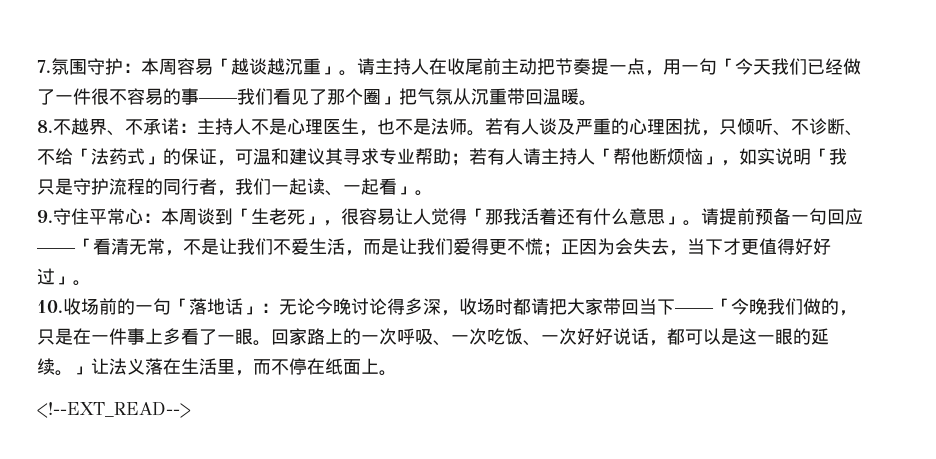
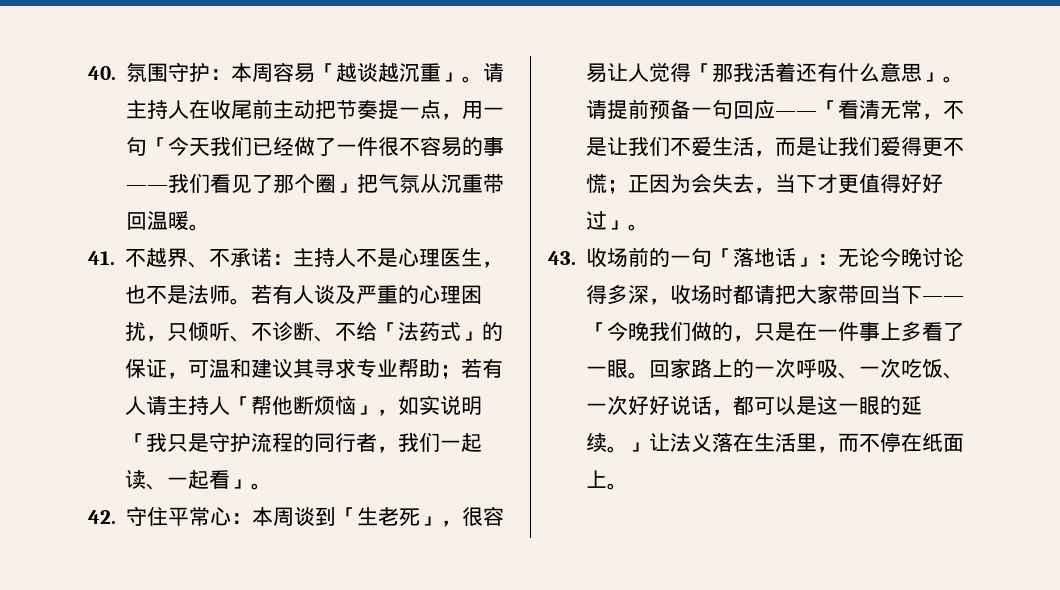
- 7.氛围守护：本周容易「越谈越沉重」。
+ 40.氛围守护：本周容易「越谈越沉重」。
- 8.不越界、不承诺：主持人不是心理医生，也不是法师。
+ 41.不越界、不承诺：主持人不是心理医生，也不是法师。
- 9.守住平常心：本周谈到「生老死」，很容易让人觉得「那我活着还有什么意思」。
+ 42.守住平常心：本周谈到「生老死」，很容易让人觉得「那我活着还有什么意思」。
- 10.收场前的一句「落地话」：无论今晚讨论得多深，收场时都请把大家带回当下——「今晚我们做的，只是在一件事上多看了一眼。
+ 43.收场前的一句「落地话」：无论今晚讨论得多深，收场时都请把大家带回当下——「今晚我们做的，只是在一件事上多看了一眼。
- <!--EXT_READ-->

